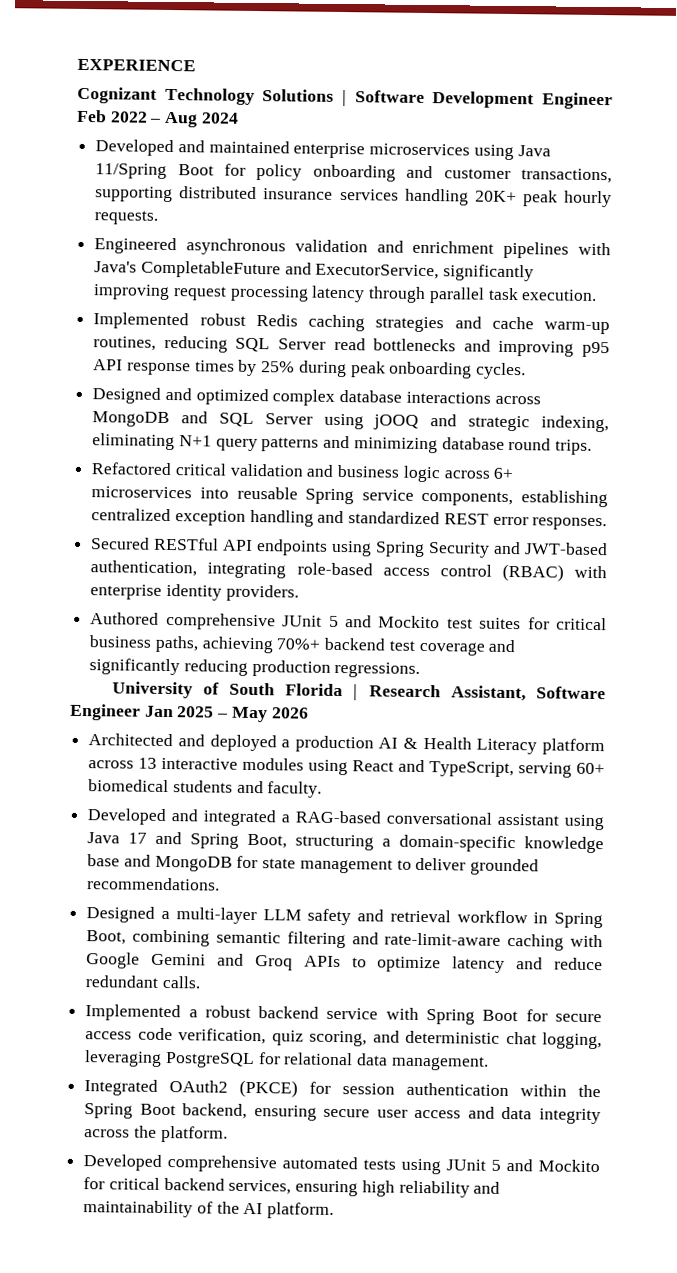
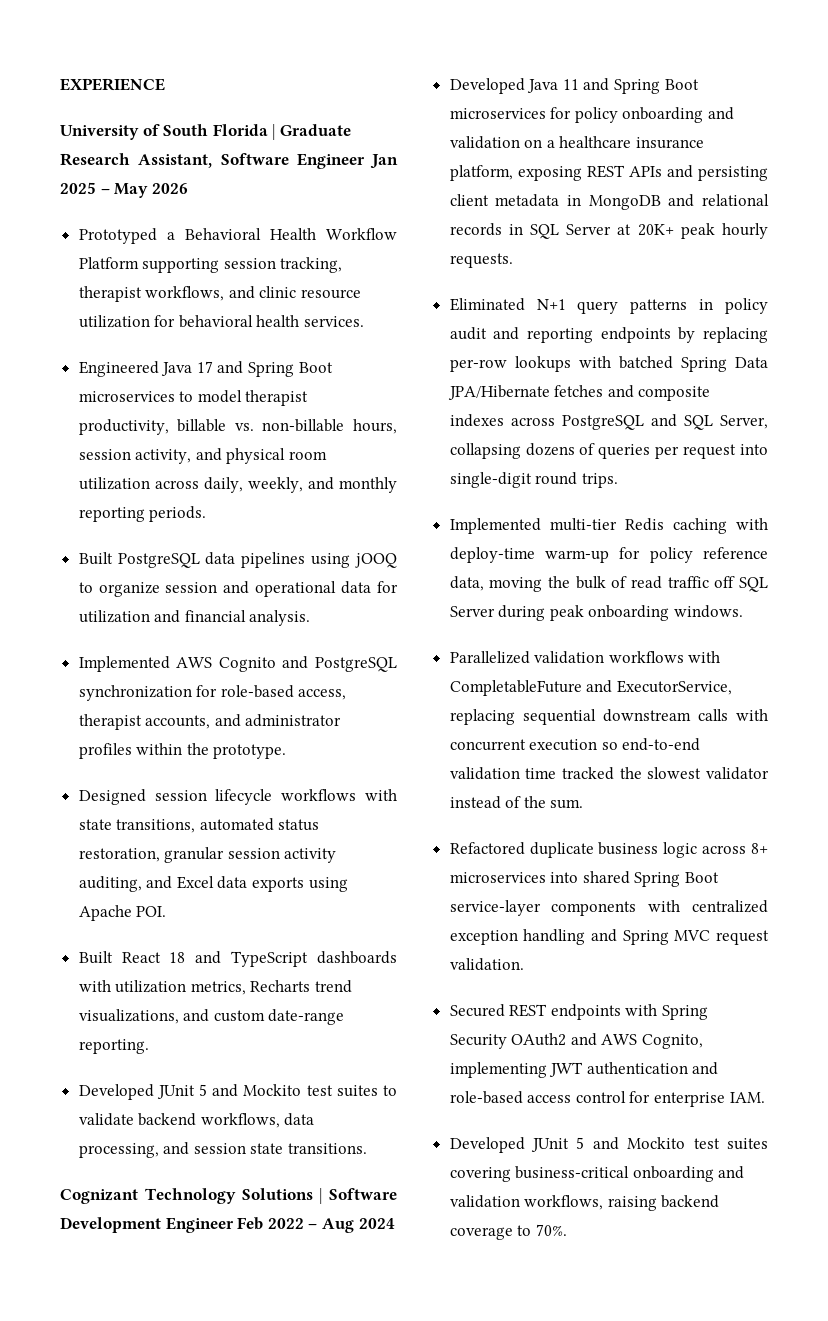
+ University of South Florida | Graduate Research Assistant, Software Engineer Jan 2025 – May 2026
+ Prototyped a Behavioral Health Workflow Platform supporting session tracking, therapist workflows, and clinic resource utilization for behavioral health services.
+ Engineered Java 17 and Spring Boot microservices to model therapist productivity, billable vs. non-billable hours, session activity, and physical room utilization across daily, weekly, and monthly reporting periods.
+ Built PostgreSQL data pipelines using jOOQ to organize session and operational data for utilization and financial analysis.
+ Implemented AWS Cognito and PostgreSQL synchronization for role-based access, therapist accounts, and administrator profiles within the prototype.
+ Designed session lifecycle workflows with state transitions, automated status restoration, granular session activity auditing, and Excel data exports using Apache POI.
+ Built React 18 and TypeScript dashboards with utilization metrics, Recharts trend visualizations, and custom date-range reporting.
+ Developed JUnit 5 and Mockito test suites to validate backend workflows, data processing, and session state transitions.
- Developed and maintained enterprise microservices using Java 11/Spring Boot for policy onboarding and customer transactions, supporting distributed insurance services handling 20K+ peak hourly requests.
- Engineered asynchronous validation and enrichment pipelines with Java's CompletableFuture and ExecutorService, significantly improving request processing latency through parallel task execution.
- Implemented robust Redis caching strategies and cache warm-up routines, reducing SQL Server read bottlenecks and improving p95 API response times by 25% during peak onboarding cycles.
- Designed and optimized complex database interactions across MongoDB and SQL Server using jOOQ and strategic indexing, eliminating N+1 query patterns and minimizing database round trips.
- Refactored critical validation and business logic across 6+ microservices into reusable Spring service components, establishing centralized exception handling and standardized REST error responses.
- Secured RESTful API endpoints using Spring Security and JWT-based authentication, integrating role-based access control (RBAC) with enterprise identity providers.
- Authored comprehensive JUnit 5 and Mockito test suites for critical business paths, achieving 70%+ backend test coverage and significantly reducing production regressions.
- University of South Florida | Research Assistant, Software Engineer Jan 2025 – May 2026
- Architected and deployed a production AI & Health Literacy platform across 13 interactive modules using React and TypeScript, serving 60+ biomedical students and faculty.
- Developed and integrated a RAG-based conversational assistant using Java 17 and Spring Boot, structuring a domain-specific knowledge base and MongoDB for state management to deliver grounded recommendations.
- Designed a multi-layer LLM safety and retrieval workflow in Spring Boot, combining semantic filtering and rate-limit-aware caching with Google Gemini and Groq APIs to optimize latency and reduce redundant calls.
- Implemented a robust backend service with Spring Boot for secure access code verification, quiz scoring, and deterministic chat logging, leveraging PostgreSQL for relational data management.
- Integrated OAuth2 (PKCE) for session authentication within the Spring Boot backend, ensuring secure user access and data integrity across the platform.
- Developed comprehensive automated tests using JUnit 5 and Mockito for critical backend services, ensuring high reliability and maintainability of the AI platform.
+ Developed Java 11 and Spring Boot microservices for policy onboarding and validation on a healthcare insurance platform, exposing REST APIs and persisting client metadata in MongoDB and relational records in SQL Server at 20K+ peak hourly requests.
+ Eliminated N+1 query patterns in policy audit and reporting endpoints by replacing per-row lookups with batched Spring Data JPA/Hibernate fetches and composite indexes across PostgreSQL and SQL Server, collapsing dozens of queries per request into single-digit round trips.
+ Implemented multi-tier Redis caching with deploy-time warm-up for policy reference data, moving the bulk of read traffic off SQL Server during peak onboarding windows.
+ Parallelized validation workflows with CompletableFuture and ExecutorService, replacing sequential downstream calls with concurrent execution so end-to-end validation time tracked the slowest validator instead of the sum.
+ Refactored duplicate business logic across 8+ microservices into shared Spring Boot service-layer components with centralized exception handling and Spring MVC request validation.
+ Secured REST endpoints with Spring Security OAuth2 and AWS Cognito, implementing JWT authentication and role-based access control for enterprise IAM.
+ Developed JUnit 5 and Mockito test suites covering business-critical onboarding and validation workflows, raising backend coverage to 70%.

